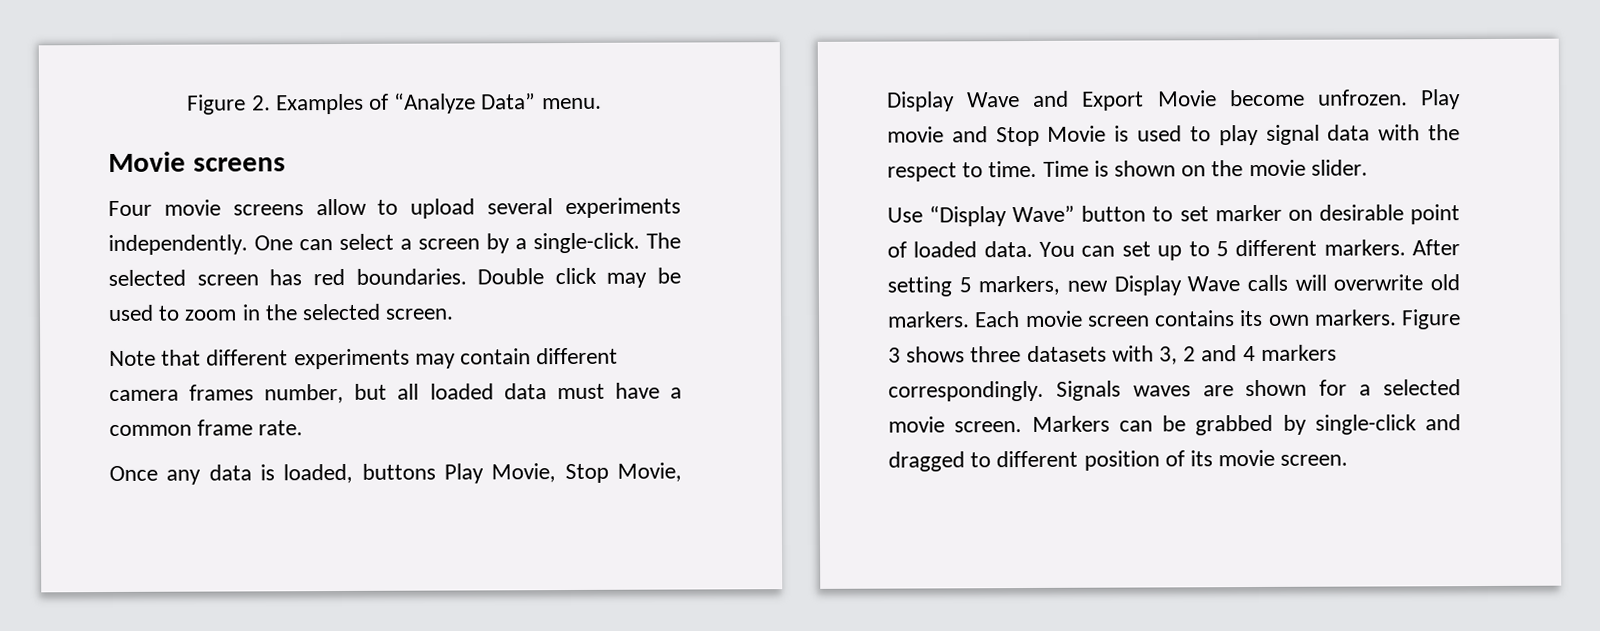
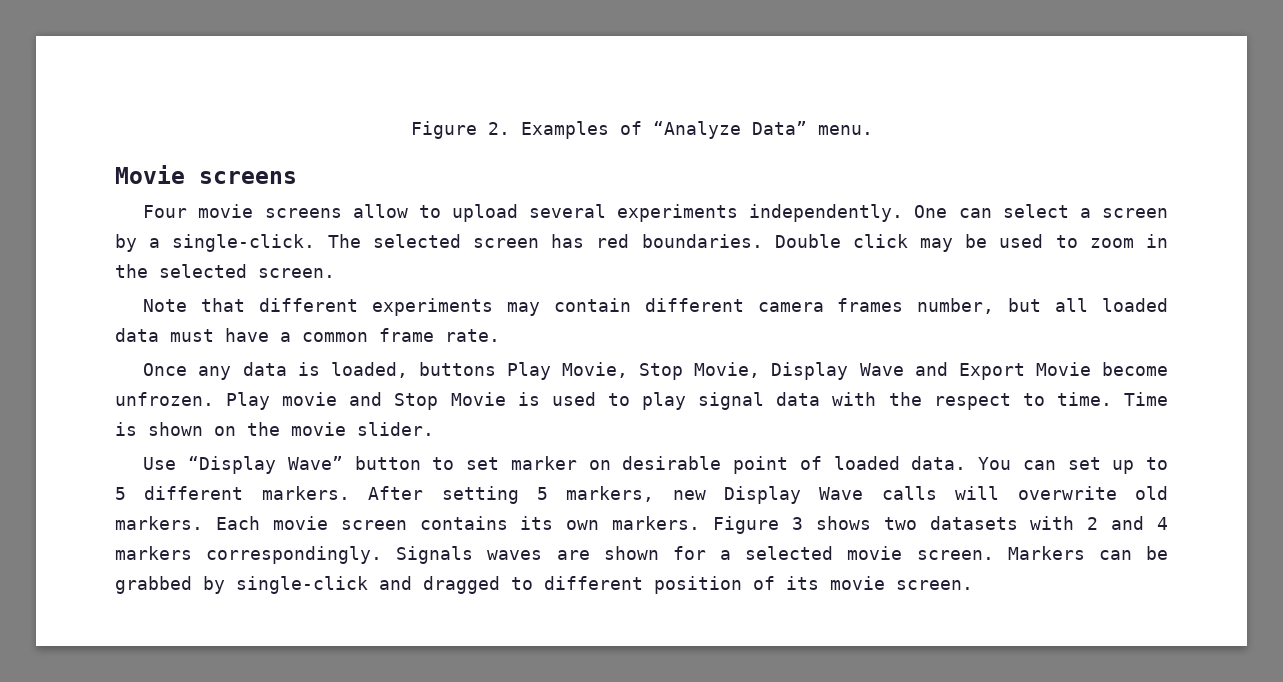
- Figure 3 shows three datasets with 3, 2 and 4 markers correspondingly.
+ Figure 3 shows two datasets with 2 and 4 markers correspondingly.

